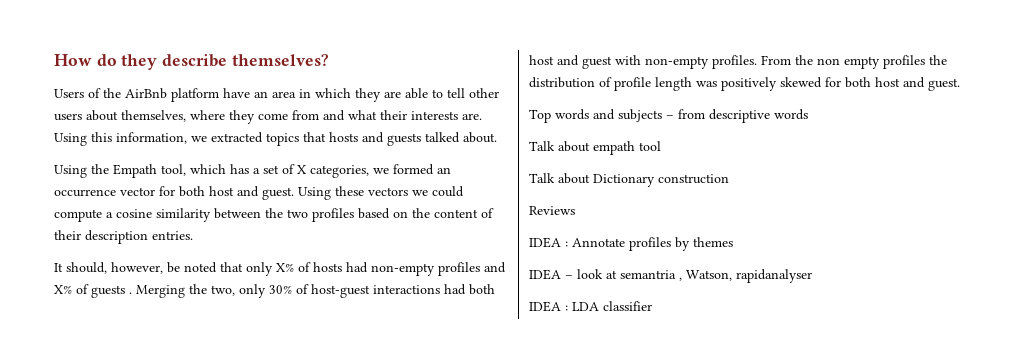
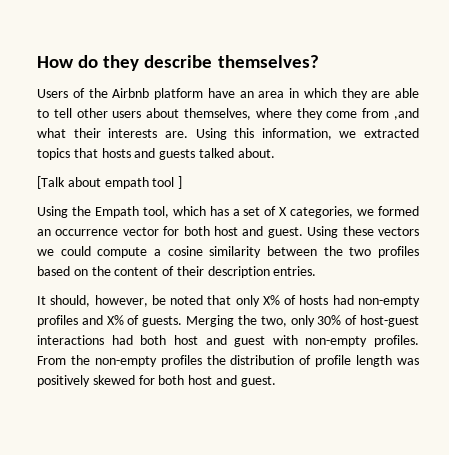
- Users of the AirBnb platform have an area in which they are able to tell other users about themselves, where they come from and what their interests are.
+ Users of the Airbnb platform have an area in which they are able to tell other users about themselves, where they come from ,and what their interests are.
+ [Talk about empath tool ]
- It should, however, be noted that only X% of hosts had non-empty profiles and X% of guests .
+ It should, however, be noted that only X% of hosts had non-empty profiles and X% of guests.
- From the non empty profiles the distribution of profile length was positively skewed for both host and guest.
+ From the non-empty profiles the distribution of profile length was positively skewed for both host and guest.
- Top words and subjects – from descriptive words
- Talk about empath tool
- Talk about Dictionary construction
- Reviews
- IDEA : Annotate profiles by themes
- IDEA – look at semantria , Watson, rapidanalyser
- IDEA : LDA classifier

